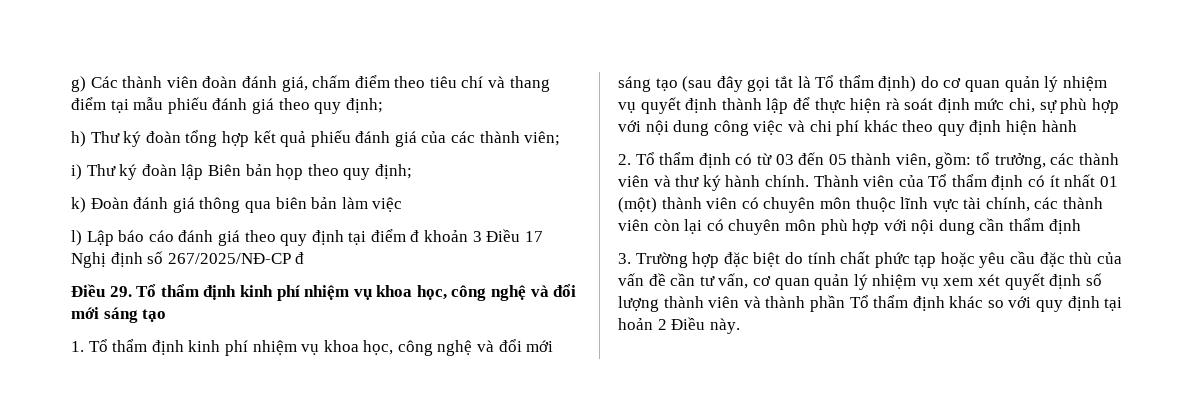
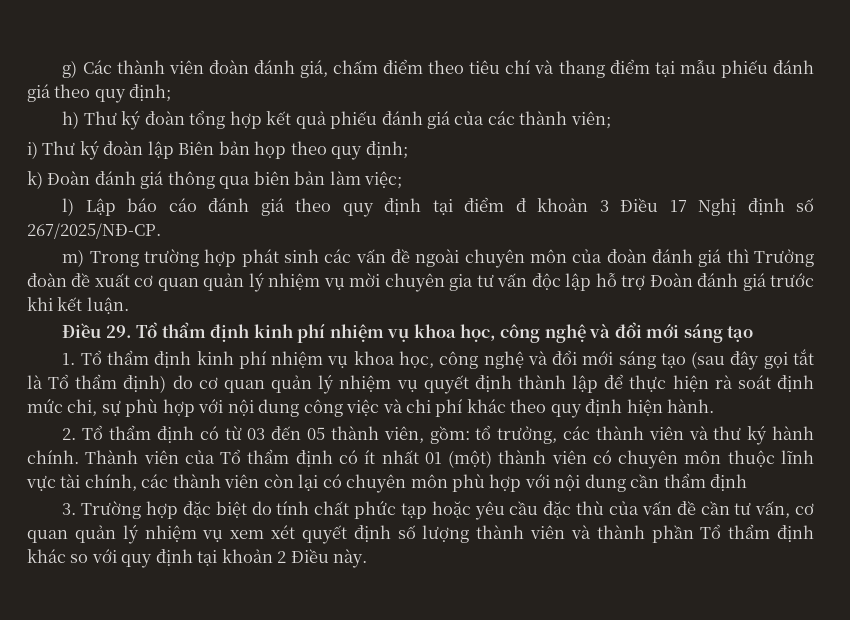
- k) Đoàn đánh giá thông qua biên bản làm việc
+ k) Đoàn đánh giá thông qua biên bản làm việc;
- l) Lập báo cáo đánh giá theo quy định tại điểm đ khoản 3 Điều 17 Nghị định số 267/2025/NĐ-CP đ
+ l) Lập báo cáo đánh giá theo quy định tại điểm đ khoản 3 Điều 17 Nghị định số 267/2025/NĐ-CP.
+ m) Trong trường hợp phát sinh các vấn đề ngoài chuyên môn của đoàn đánh giá thì Trưởng đoàn đề xuất cơ quan quản lý nhiệm vụ mời chuyên gia tư vấn độc lập hỗ trợ Đoàn đánh giá trước khi kết luận.
- 1. Tổ thẩm định kinh phí nhiệm vụ khoa học, công nghệ và đổi mới sáng tạo (sau đây gọi tắt là Tổ thẩm định) do cơ quan quản lý nhiệm vụ quyết định thành lập để thực hiện rà soát định mức chi, sự phù hợp với nội dung công việc và chi phí khác theo quy định hiện hành
+ 1. Tổ thẩm định kinh phí nhiệm vụ khoa học, công nghệ và đổi mới sáng tạo (sau đây gọi tắt là Tổ thẩm định) do cơ quan quản lý nhiệm vụ quyết định thành lập để thực hiện rà soát định mức chi, sự phù hợp với nội dung công việc và chi phí khác theo quy định hiện hành.
- 3. Trường hợp đặc biệt do tính chất phức tạp hoặc yêu cầu đặc thù của vấn đề cần tư vấn, cơ quan quản lý nhiệm vụ xem xét quyết định số lượng thành viên và thành phần Tổ thẩm định khác so với quy định tại hoản 2 Điều này.
+ 3. Trường hợp đặc biệt do tính chất phức tạp hoặc yêu cầu đặc thù của vấn đề cần tư vấn, cơ quan quản lý nhiệm vụ xem xét quyết định số lượng thành viên và thành phần Tổ thẩm định khác so với quy định tại khoản 2 Điều này.

